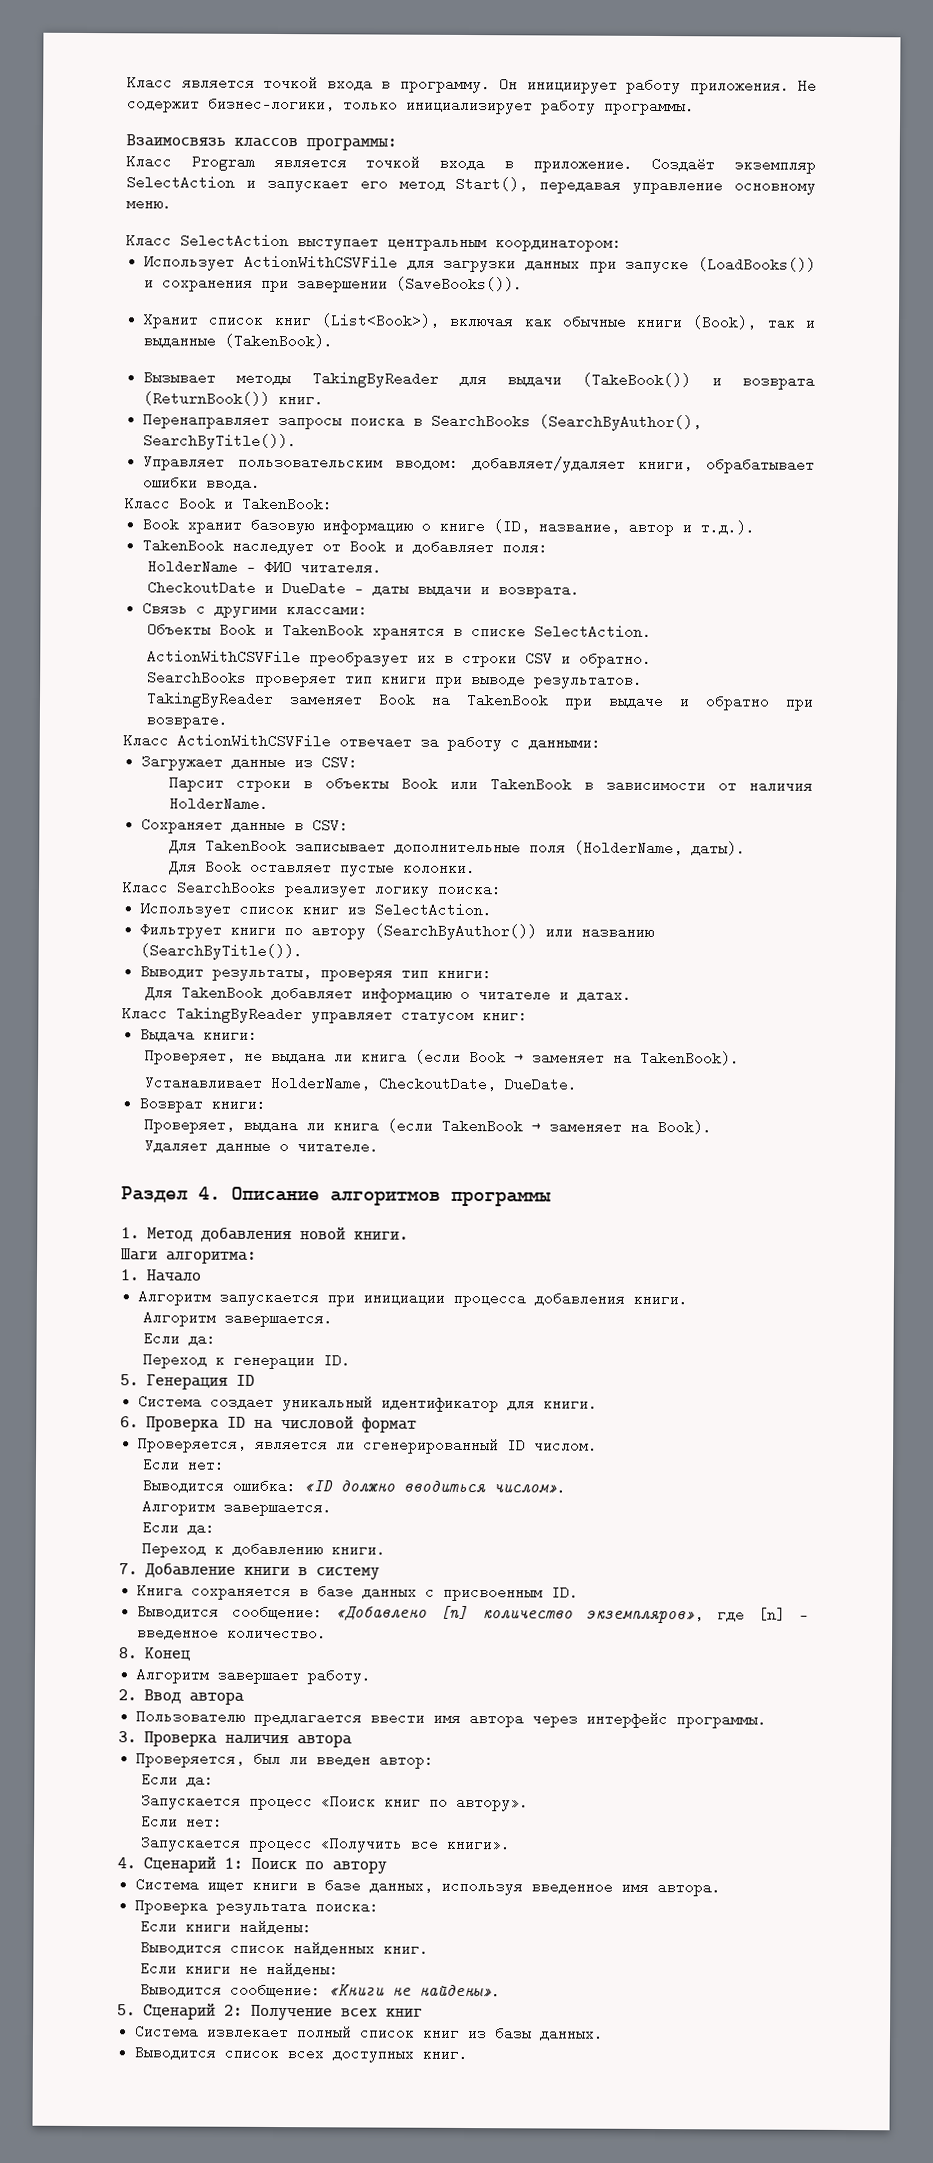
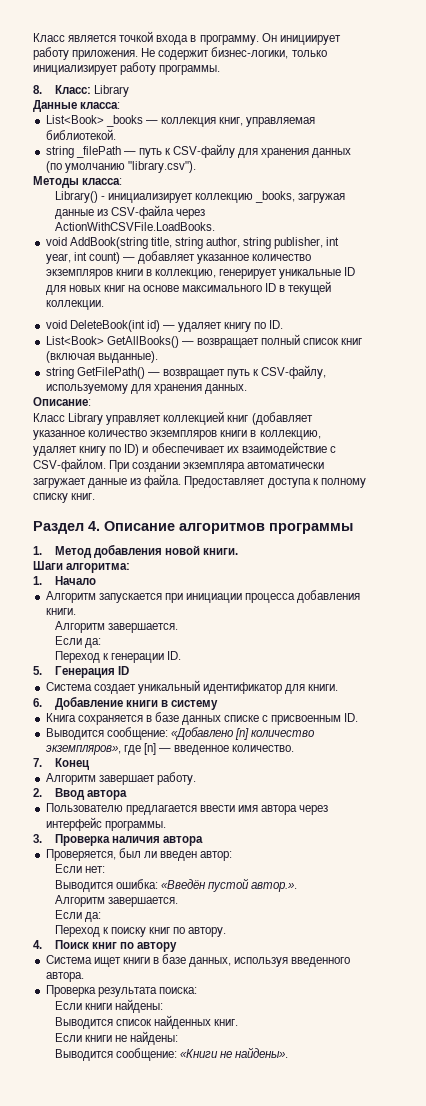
- Взаимосвязь классов программы:
- Класс Program является точкой входа в приложение. Создаёт экземпляр SelectAction и запускает его метод Start(), передавая управление основному меню.
- Класс SelectAction выступает центральным координатором:
- Использует ActionWithCSVFile для загрузки данных при запуске (LoadBooks()) и сохранения при завершении (SaveBooks()).
- Хранит список книг (List<Book>), включая как обычные книги (Book), так и выданные (TakenBook).
- Вызывает методы TakingByReader для выдачи (TakeBook()) и возврата (ReturnBook()) книг.
- Перенаправляет запросы поиска в SearchBooks (SearchByAuthor(), SearchByTitle()).
- Управляет пользовательским вводом: добавляет/удаляет книги, обрабатывает ошибки ввода.
- Класс Book и TakenBook:
- Book хранит базовую информацию о книге (ID, название, автор и т.д.).
- TakenBook наследует от Book и добавляет поля:
- HolderName — ФИО читателя.
- CheckoutDate и DueDate — даты выдачи и возврата.
- Связь с другими классами:
- Объекты Book и TakenBook хранятся в списке SelectAction.
- ActionWithCSVFile преобразует их в строки CSV и обратно.
- SearchBooks проверяет тип книги при выводе результатов.
- TakingByReader заменяет Book на TakenBook при выдаче и обратно при возврате.
- Класс ActionWithCSVFile отвечает за работу с данными:
- Загружает данные из CSV:
- Парсит строки в объекты Book или TakenBook в зависимости от наличия HolderName.
- Сохраняет данные в CSV:
- Для TakenBook записывает дополнительные поля (HolderName, даты).
- Для Book оставляет пустые колонки.
- Класс SearchBooks реализует логику поиска:
- Использует список книг из SelectAction.
- Фильтрует книги по автору (SearchByAuthor()) или названию (SearchByTitle()).
- Выводит результаты, проверяя тип книги:
- Для TakenBook добавляет информацию о читателе и датах.
- Класс TakingByReader управляет статусом книг:
- Выдача книги:
- Проверяет, не выдана ли книга (если Book → заменяет на TakenBook).
- Устанавливает HolderName, CheckoutDate, DueDate.
- Возврат книги:
- Проверяет, выдана ли книга (если TakenBook → заменяет на Book).
- Удаляет данные о читателе.
+ 8. Класс: Library
+ Данные класса:
+ List<Book> _books — коллекция книг, управляемая библиотекой.
+ string _filePath — путь к CSV-файлу для хранения данных (по умолчанию "library.csv").
+ Методы класса:
+ Library() - инициализирует коллекцию _books, загружая данные из CSV-файла через ActionWithCSVFile.LoadBooks.
+ void AddBook(string title, string author, string publisher, int year, int count) — добавляет указанное количество экземпляров книги в коллекцию, генерирует уникальные ID для новых книг на основе максимального ID в текущей коллекции.
+ void DeleteBook(int id) — удаляет книгу по ID.
+ List<Book> GetAllBooks() — возвращает полный список книг (включая выданные).
+ string GetFilePath() — возвращает путь к CSV-файлу, используемому для хранения данных.
+ Описание:
+ Класс Library управляет коллекцией книг (добавляет указанное количество экземпляров книги в коллекцию, удаляет книгу по ID) и обеспечивает их взаимодействие с CSV-файлом. При создании экземпляра автоматически загружает данные из файла. Предоставляет доступа к полному списку книг.
- 6. Проверка ID на числовой формат
- Проверяется, является ли сгенерированный ID числом.
- Если нет:
- Выводится ошибка: «ID должно вводиться числом».
- Алгоритм завершается.
- Если да:
- Переход к добавлению книги.
- 7. Добавление книги в систему
+ 6. Добавление книги в систему
- Книга сохраняется в базе данных с присвоенным ID.
+ Книга сохраняется в базе данных списке с присвоенным ID.
- 8. Конец
+ 7. Конец
  Проверяется, был ли введен автор:
+ Если нет:
+ Выводится ошибка: «Введён пустой автор.».
+ Алгоритм завершается.
  Если да:
- Запускается процесс «Поиск книг по автору».
- Если нет:
- Запускается процесс «Получить все книги».
- 4. Сценарий 1: Поиск по автору
+ Переход к поиску книг по автору.
+ 4. Поиск книг по автору
- Система ищет книги в базе данных, используя введенное имя автора.
+ Система ищет книги в базе данных, используя введенного автора.
- 5. Сценарий 2: Получение всех книг
- Система извлекает полный список книг из базы данных.
- Выводится список всех доступных книг.

